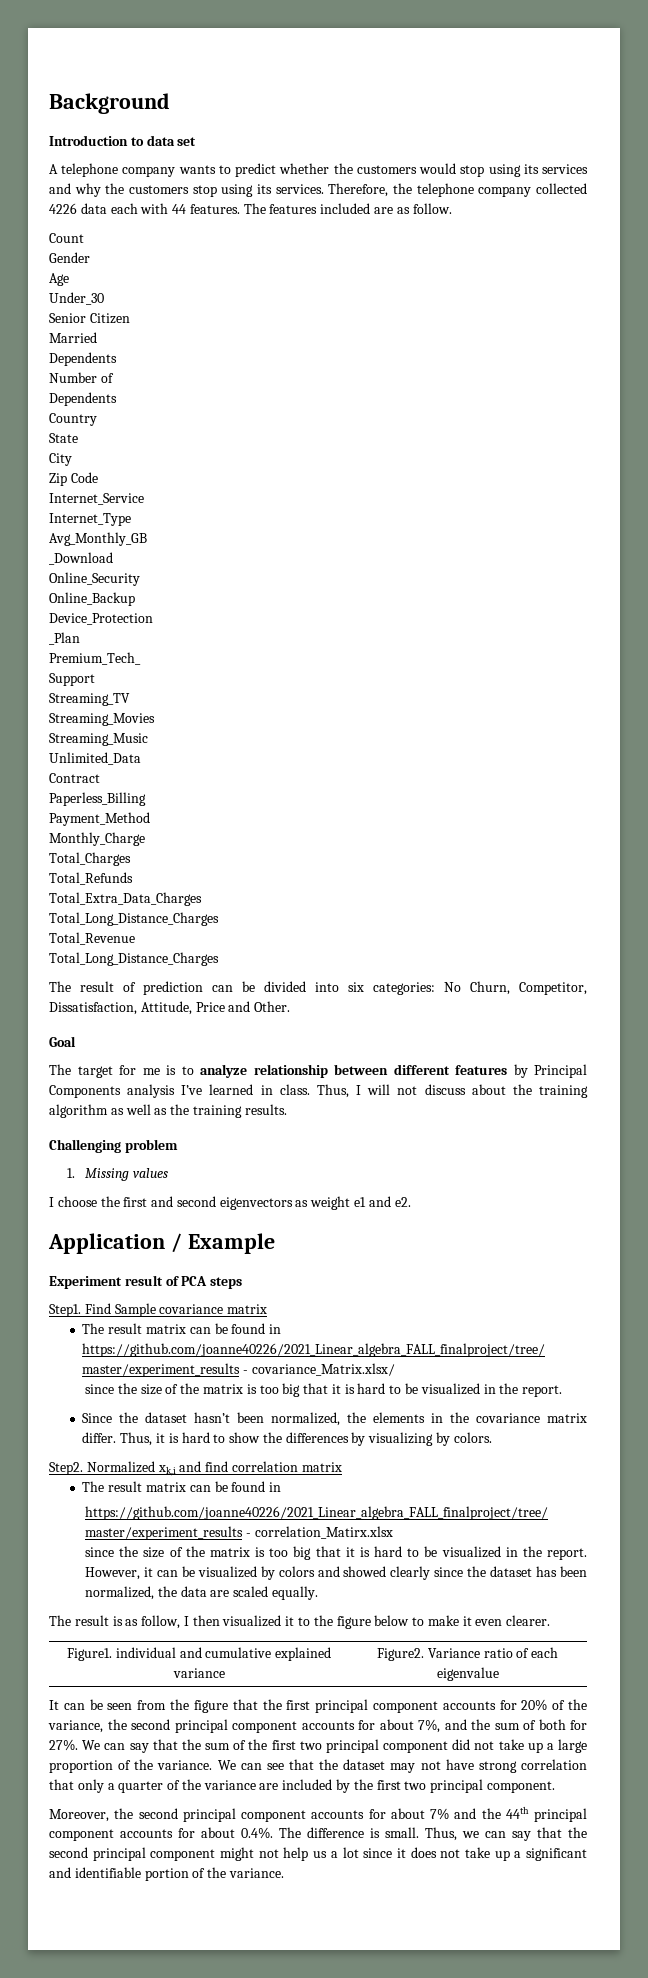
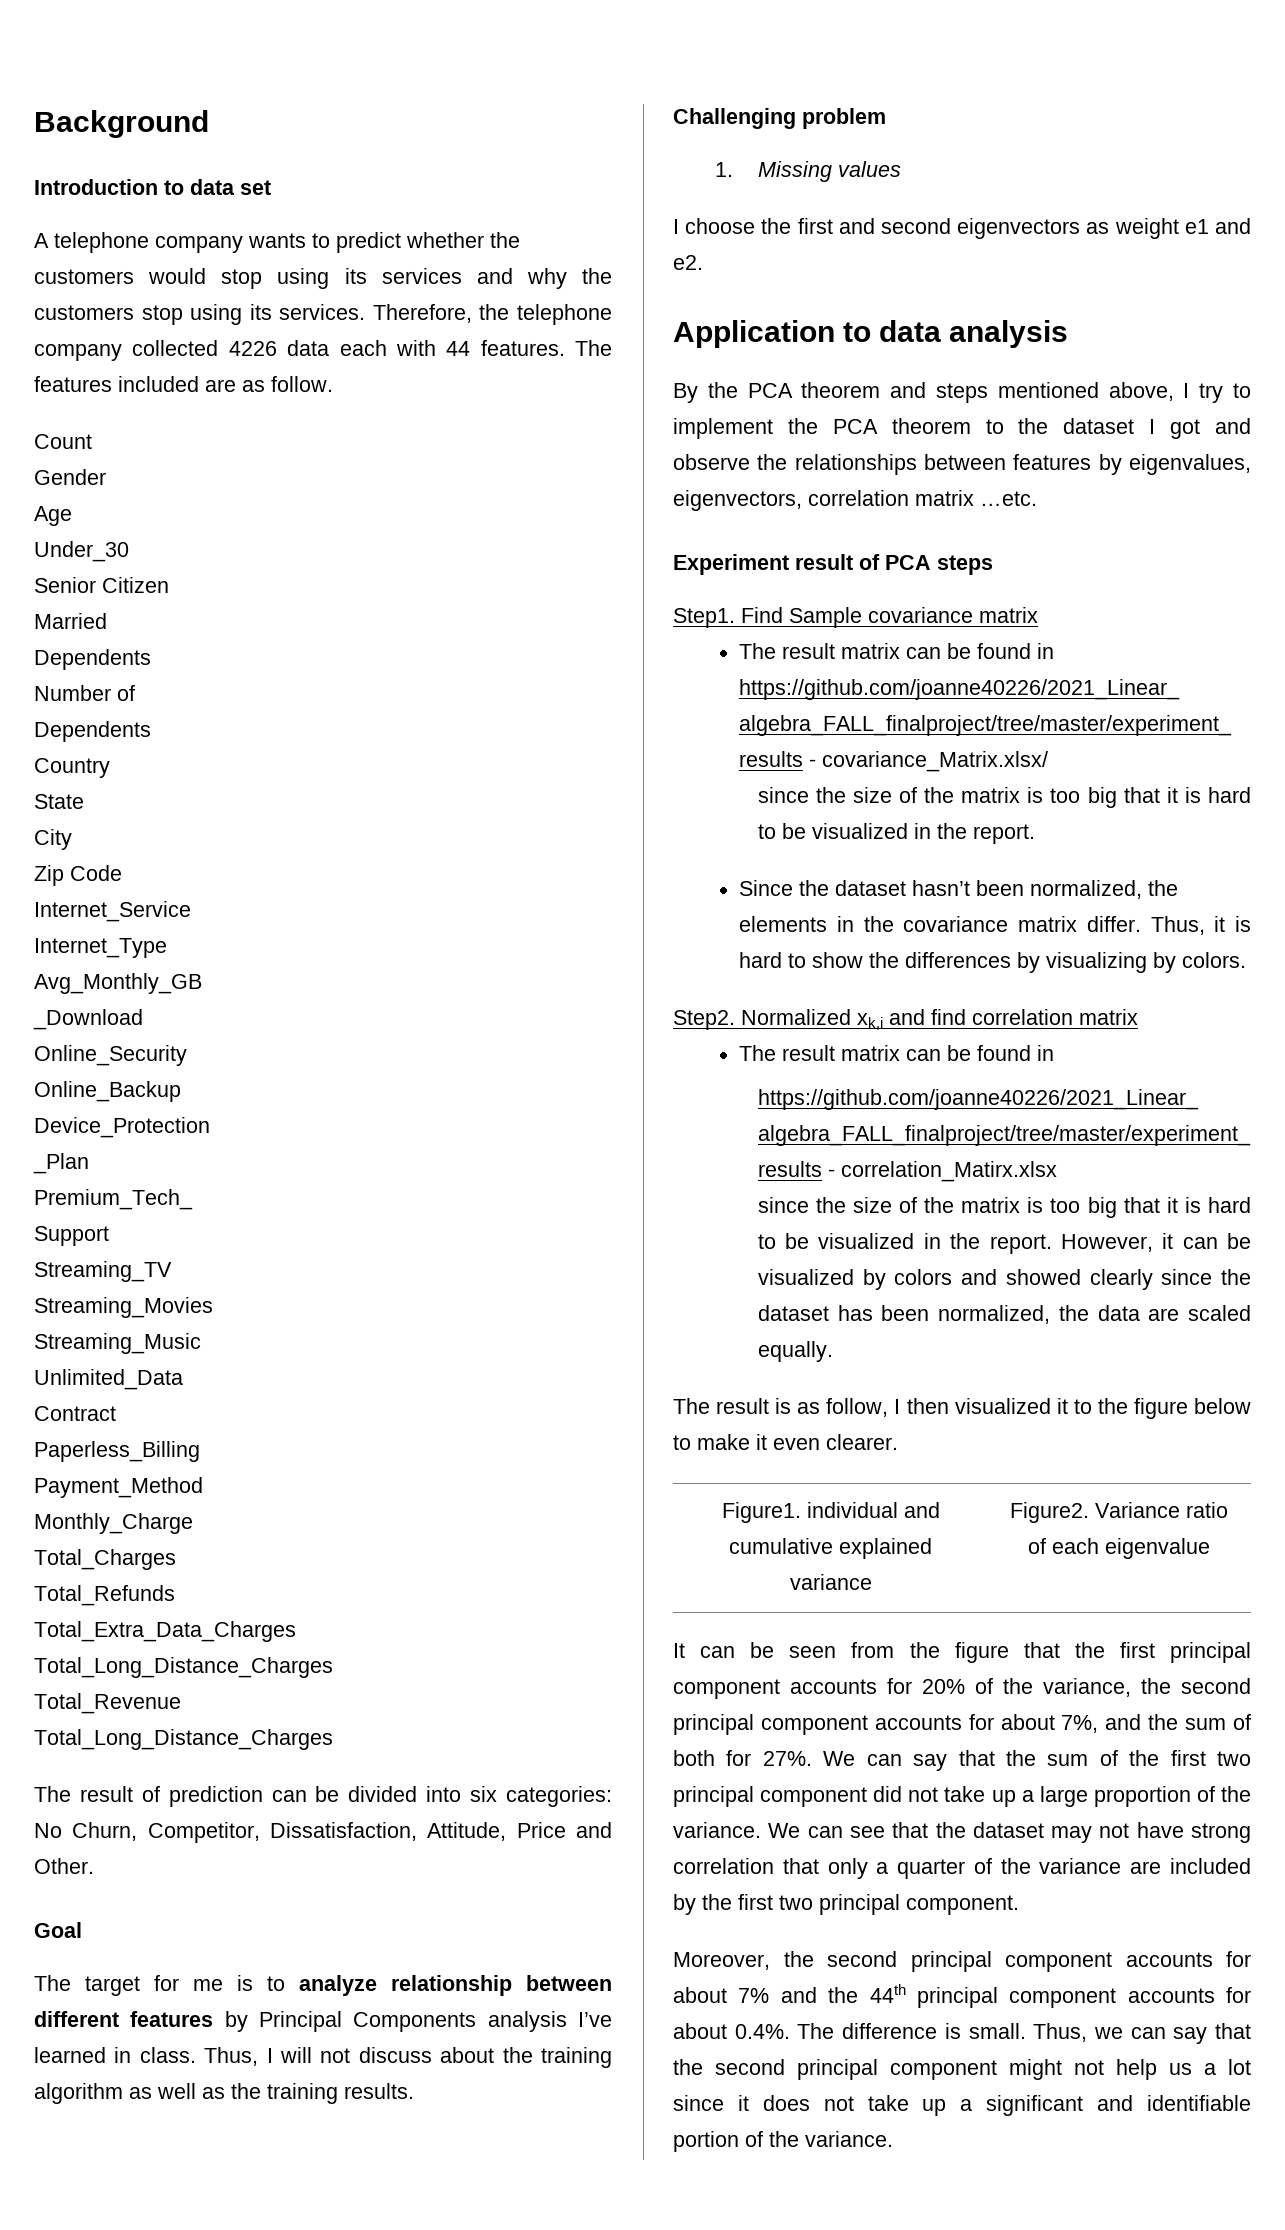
- Application / Example
+ Application to data analysis
+ By the PCA theorem and steps mentioned above, I try to implement the PCA theorem to the dataset I got and observe the relationships between features by eigenvalues, eigenvectors, correlation matrix …etc.

